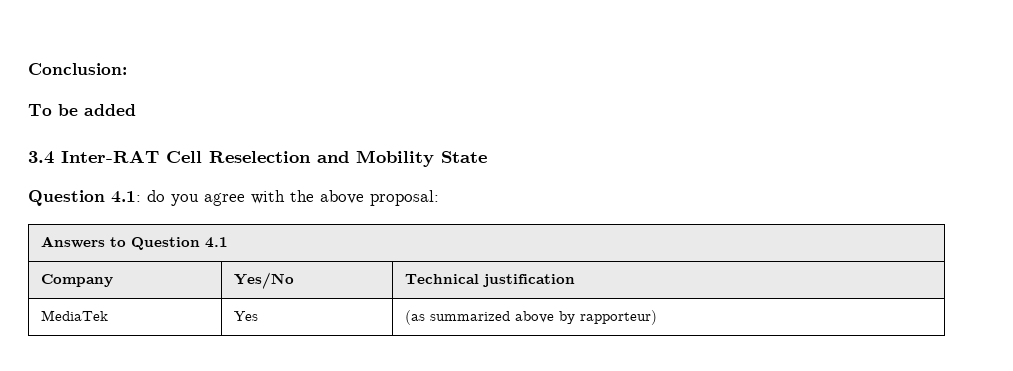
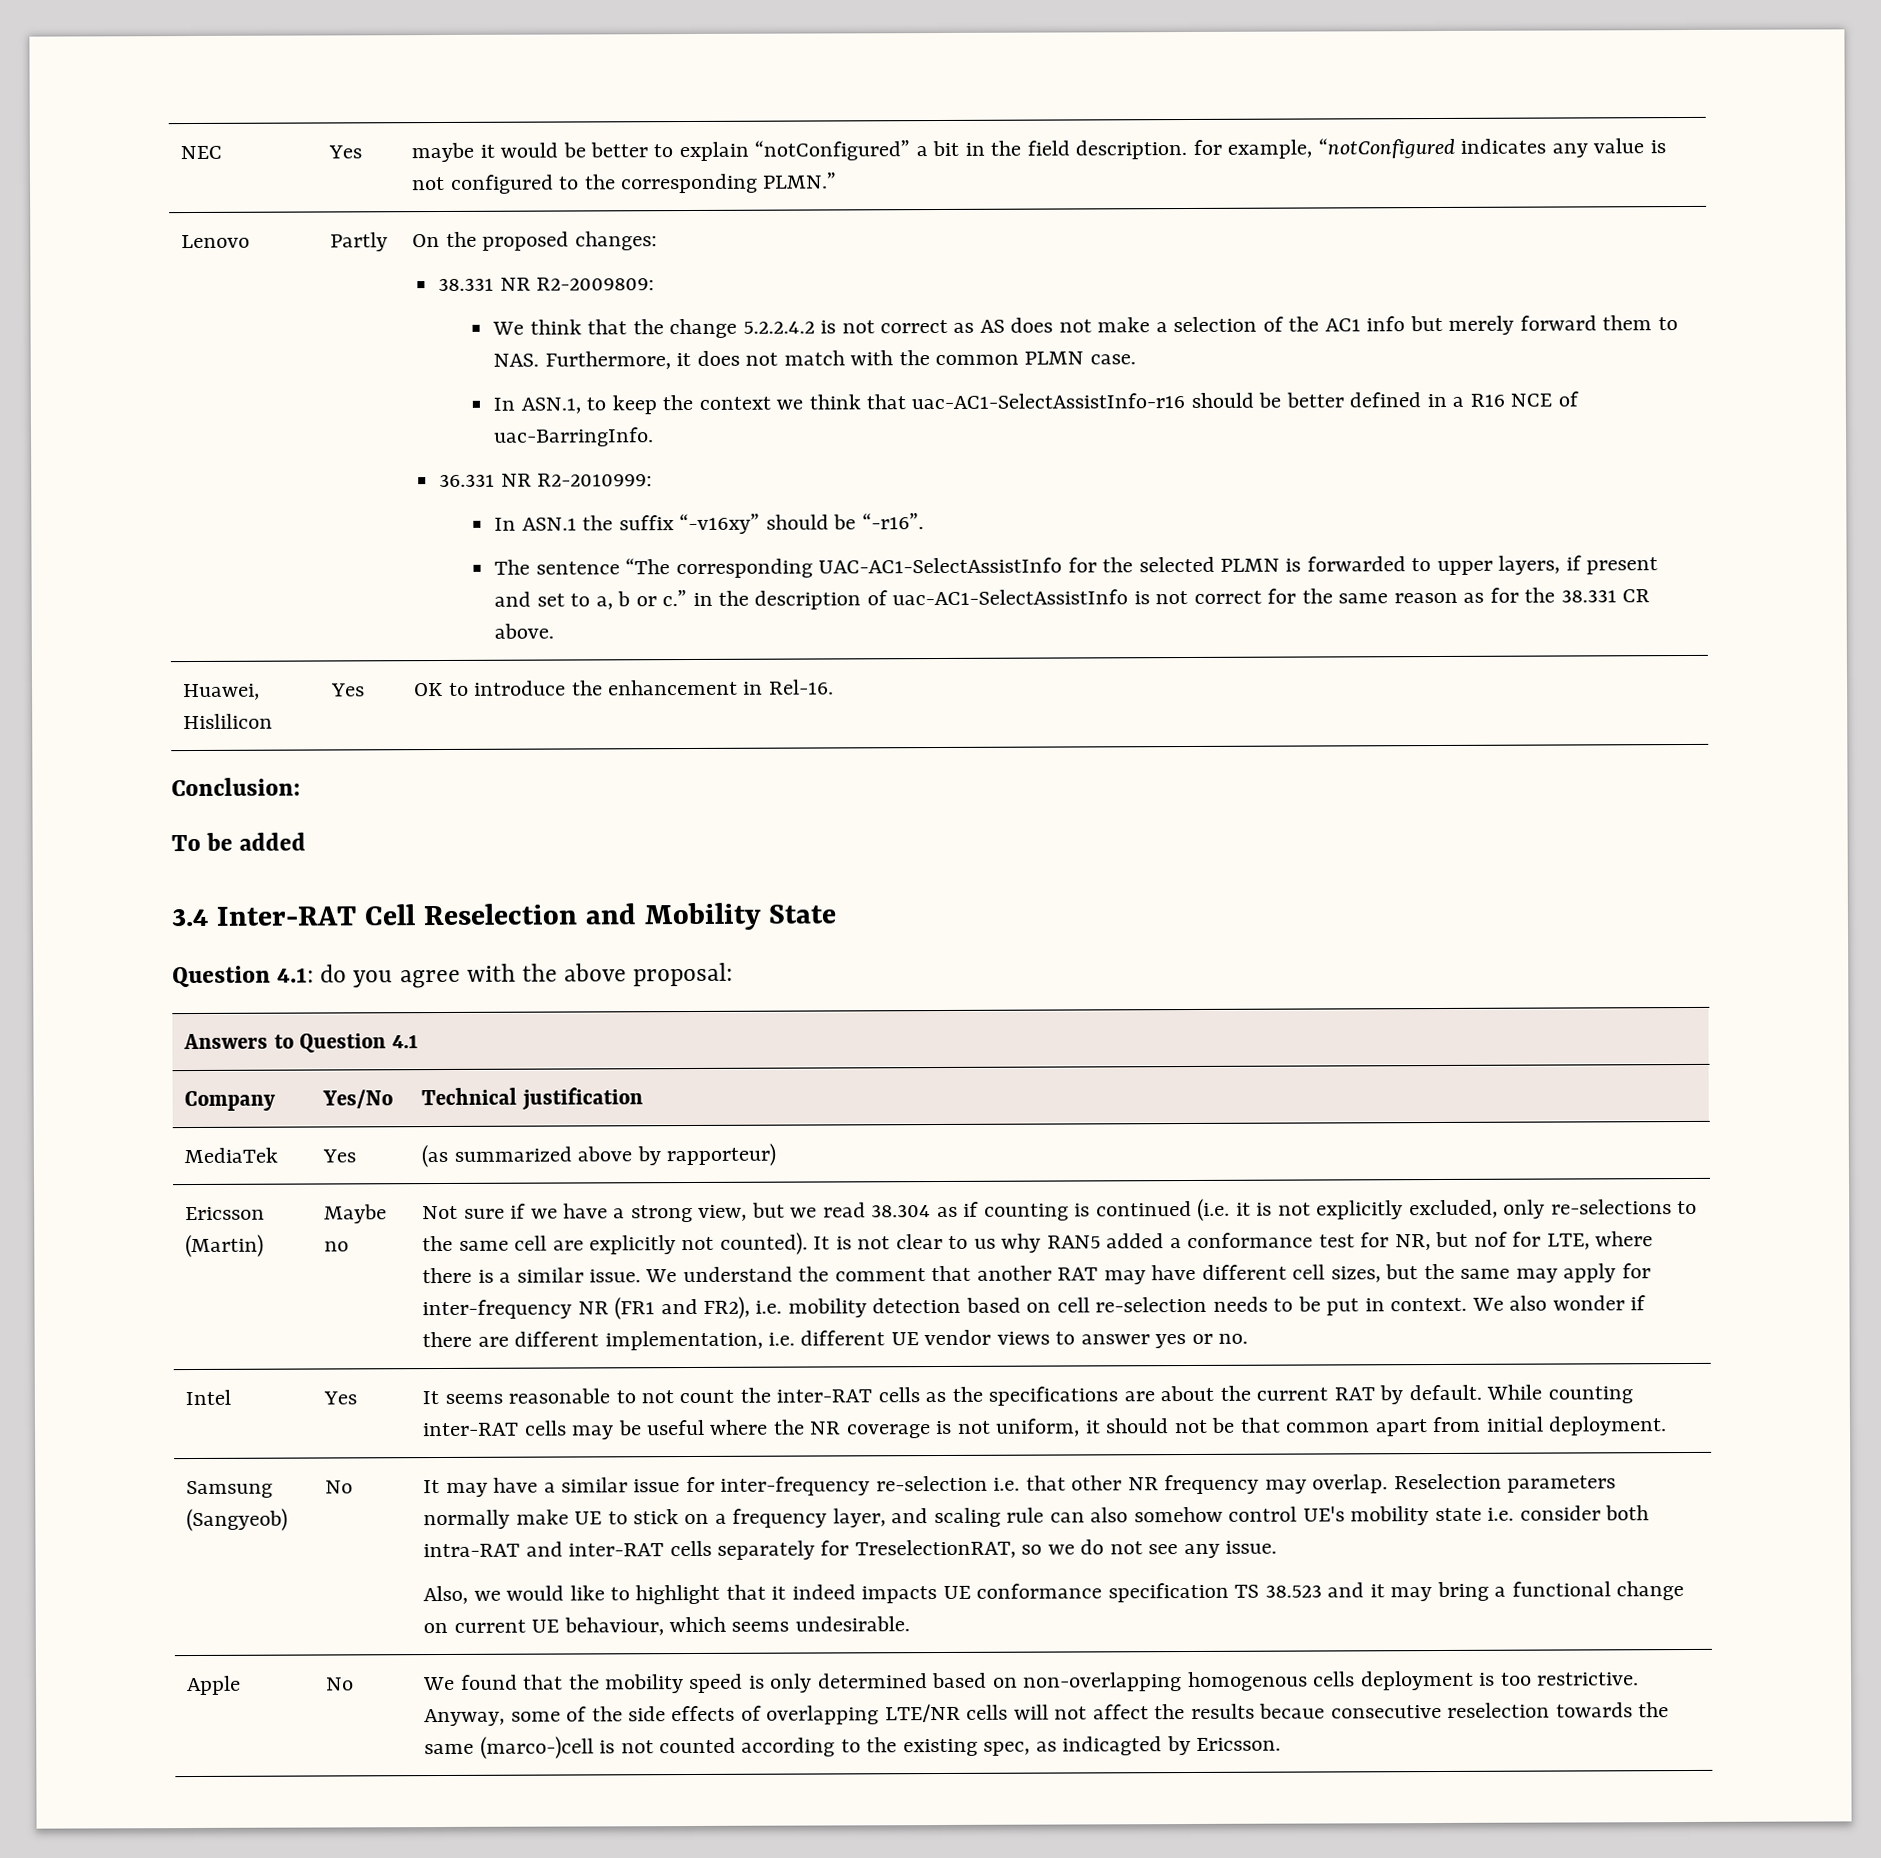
+ NEC | Yes | maybe it would be better to explain “notConfigured” a bit in the field description. for example, “notConfigured indicates any value is not configured to the corresponding PLMN.”
+ Lenovo | Partly | On the proposed changes:
+ 38.331 NR R2-2009809:
+ We think that the change 5.2.2.4.2 is not correct as AS does not make a selection of the AC1 info but merely forward them to NAS. Furthermore, it does not match with the common PLMN case.
+ In ASN.1, to keep the context we think that uac-AC1-SelectAssistInfo-r16 should be better defined in a R16 NCE of uac-BarringInfo.
+ 36.331 NR R2-2010999:
+ In ASN.1 the suffix “-v16xy” should be “-r16”.
+ The sentence “The corresponding UAC-AC1-SelectAssistInfo for the selected PLMN is forwarded to upper layers, if present and set to a, b or c.” in the description of uac-AC1-SelectAssistInfo is not correct for the same reason as for the 38.331 CR above.
+ Huawei, Hislilicon | Yes | OK to introduce the enhancement in Rel-16.
+ Ericsson (Martin) | Maybe no | Not sure if we have a strong view, but we read 38.304 as if counting is continued (i.e. it is not explicitly excluded, only re-selections to the same cell are explicitly not counted). It is not clear to us why RAN5 added a conformance test for NR, but nof for LTE, where there is a similar issue. We understand the comment that another RAT may have different cell sizes, but the same may apply for inter-frequency NR (FR1 and FR2), i.e. mobility detection based on cell re-selection needs to be put in context. We also wonder if there are different implementation, i.e. different UE vendor views to answer yes or no.
+ Intel | Yes | It seems reasonable to not count the inter-RAT cells as the specifications are about the current RAT by default. While counting inter-RAT cells may be useful where the NR coverage is not uniform, it should not be that common apart from initial deployment.
+ Samsung (Sangyeob) | No | It may have a similar issue for inter-frequency re-selection i.e. that other NR frequency may overlap. Reselection parameters normally make UE to stick on a frequency layer, and scaling rule can also somehow control UE's mobility state i.e. consider both intra-RAT and inter-RAT cells separately for TreselectionRAT, so we do not see any issue.
+ Also, we would like to highlight that it indeed impacts UE conformance specification TS 38.523 and it may bring a functional change on current UE behaviour, which seems undesirable.
+ Apple | No | We found that the mobility speed is only determined based on non-overlapping homogenous cells deployment is too restrictive. Anyway, some of the side effects of overlapping LTE/NR cells will not affect the results becaue consecutive reselection towards the same (marco-)cell is not counted according to the existing spec, as indicagted by Ericsson.

